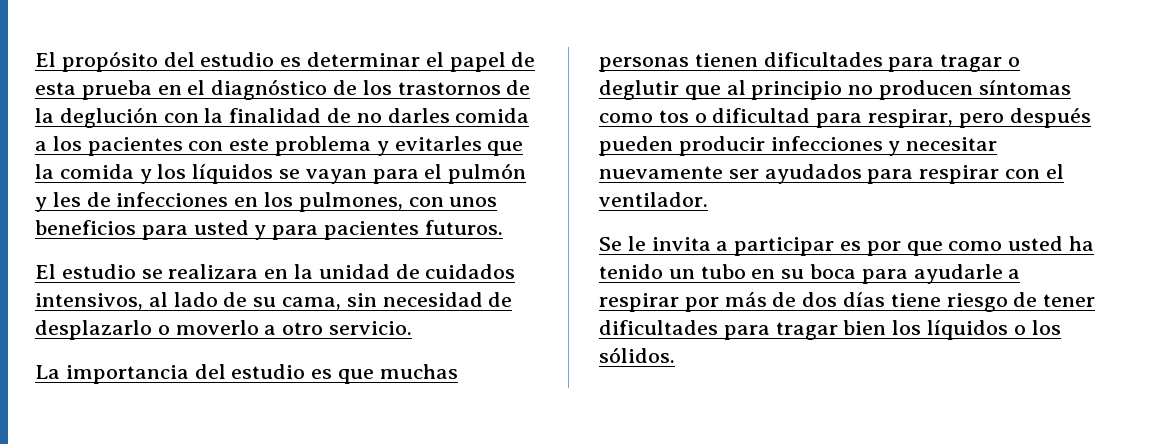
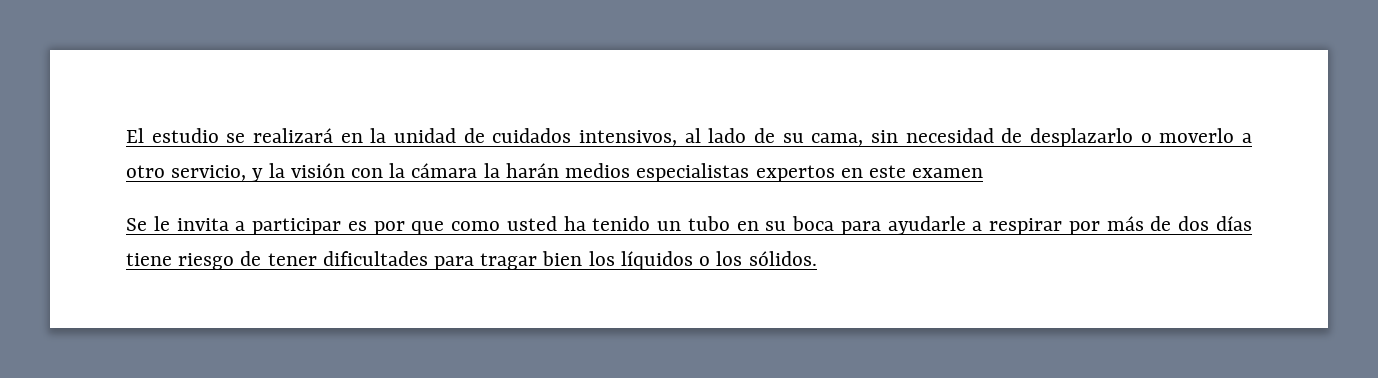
- El propósito del estudio es determinar el papel de esta prueba en el diagnóstico de los trastornos de la deglución con la finalidad de no darles comida a los pacientes con este problema y evitarles que la comida y los líquidos se vayan para el pulmón y les de infecciones en los pulmones, con unos beneficios para usted y para pacientes futuros.
- El estudio se realizara en la unidad de cuidados intensivos, al lado de su cama, sin necesidad de desplazarlo o moverlo a otro servicio.
- La importancia del estudio es que muchas personas tienen dificultades para tragar o deglutir que al principio no producen síntomas como tos o dificultad para respirar, pero después pueden producir infecciones y necesitar nuevamente ser ayudados para respirar con el ventilador.
+ El estudio se realizará en la unidad de cuidados intensivos, al lado de su cama, sin necesidad de desplazarlo o moverlo a otro servicio, y la visión con la cámara la harán medios especialistas expertos en este examen

